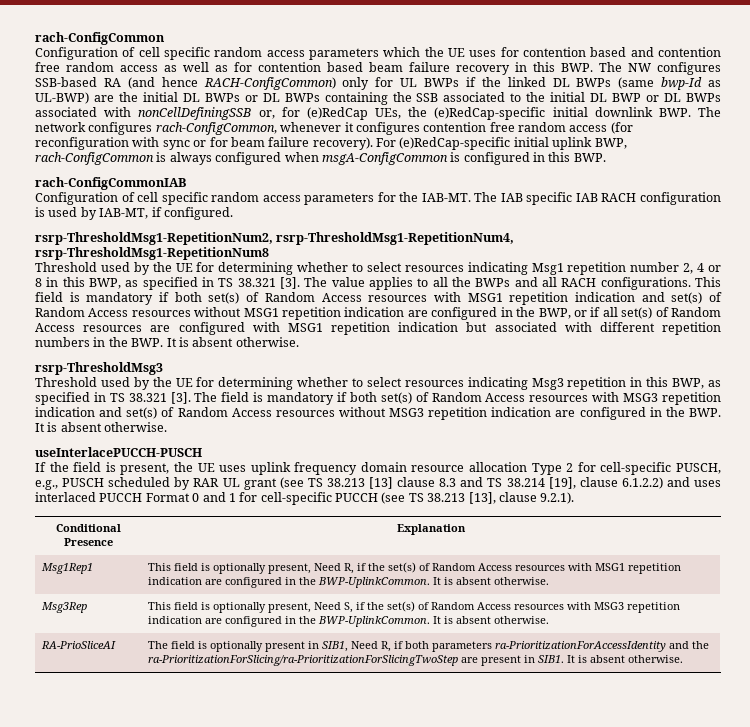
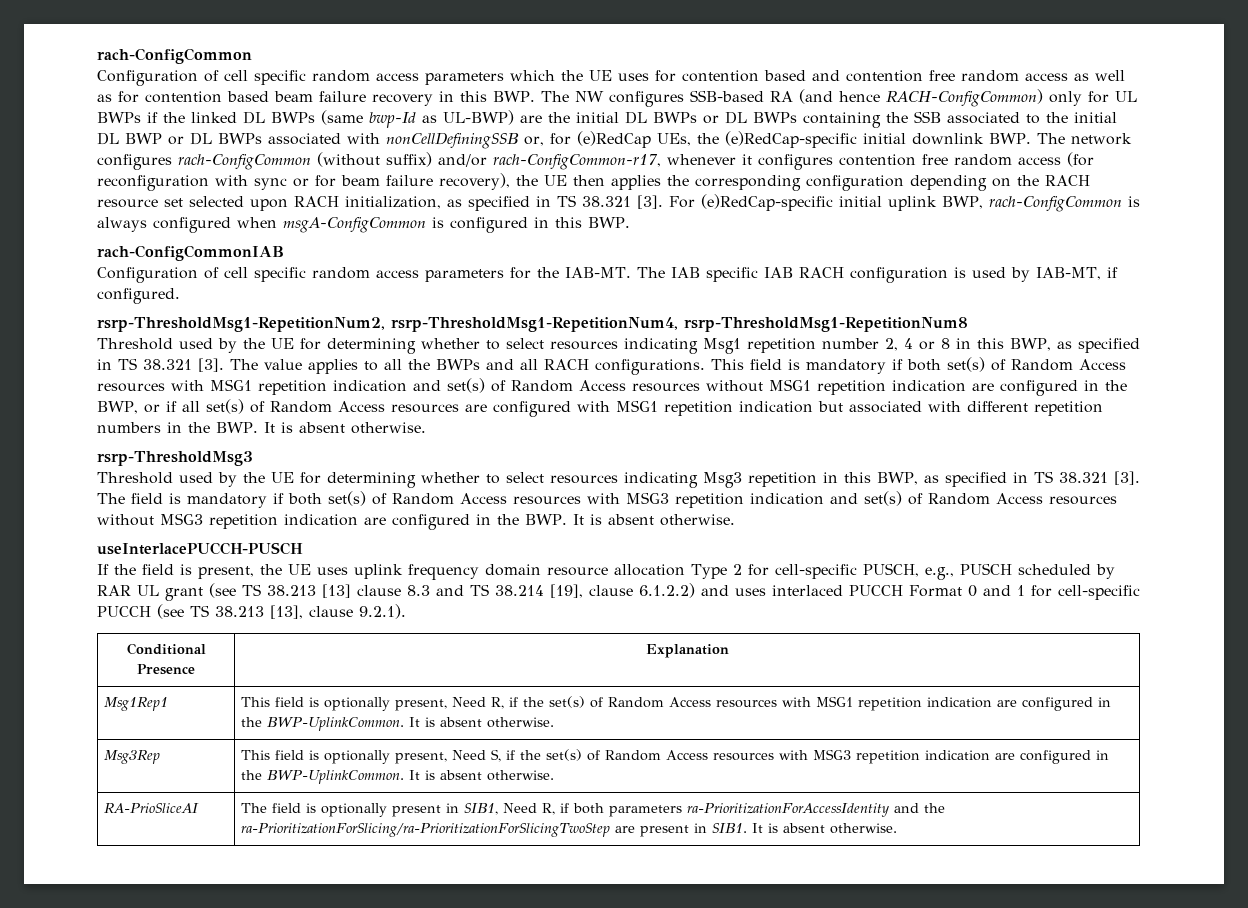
- Configuration of cell specific random access parameters which the UE uses for contention based and contention free random access as well as for contention based beam failure recovery in this BWP. The NW configures SSB-based RA (and hence RACH-ConfigCommon) only for UL BWPs if the linked DL BWPs (same bwp-Id as UL-BWP) are the initial DL BWPs or DL BWPs containing the SSB associated to the initial DL BWP or DL BWPs associated with nonCellDefiningSSB or, for (e)RedCap UEs, the (e)RedCap-specific initial downlink BWP. The network configures rach-ConfigCommon, whenever it configures contention free random access (for reconfiguration with sync or for beam failure recovery).
+ Configuration of cell specific random access parameters which the UE uses for contention based and contention free random access as well as for contention based beam failure recovery in this BWP. The NW configures SSB-based RA (and hence RACH-ConfigCommon) only for UL BWPs if the linked DL BWPs (same bwp-Id as UL-BWP) are the initial DL BWPs or DL BWPs containing the SSB associated to the initial DL BWP or DL BWPs associated with nonCellDefiningSSB or, for (e)RedCap UEs, the (e)RedCap-specific initial downlink BWP. The network configures rach-ConfigCommon (without suffix) and/or rach-ConfigCommon-r17, whenever it configures contention free random access (for reconfiguration with sync or for beam failure recovery), the UE then applies the corresponding configuration depending on the RACH resource set selected upon RACH initialization, as specified in TS 38.321 [3].

